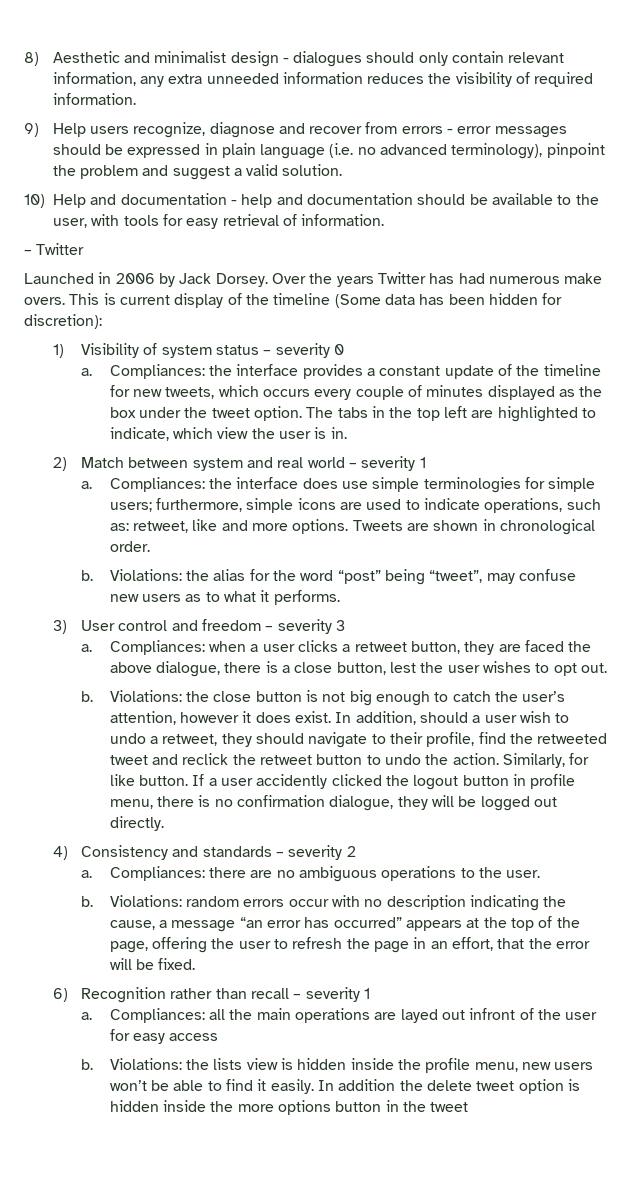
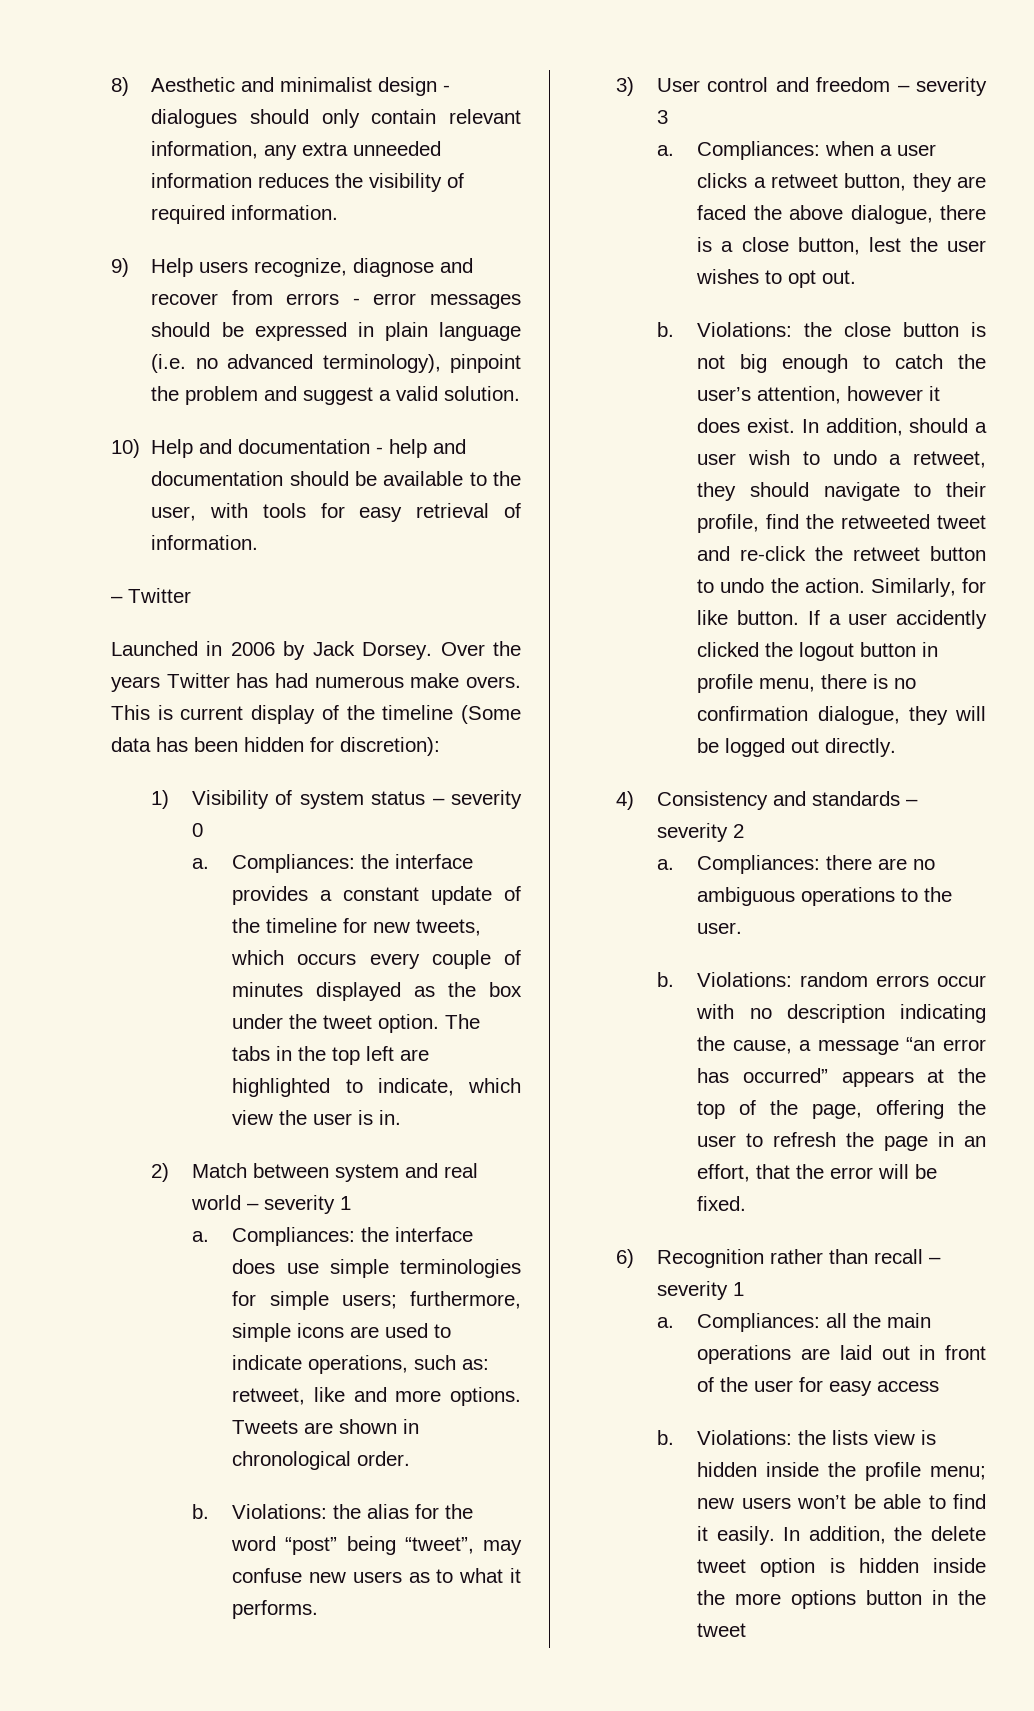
- In addition, should a user wish to undo a retweet, they should navigate to their profile, find the retweeted tweet and reclick the retweet button to undo the action.
+ In addition, should a user wish to undo a retweet, they should navigate to their profile, find the retweeted tweet and re-click the retweet button to undo the action.
- Compliances: all the main operations are layed out infront of the user for easy access
+ Compliances: all the main operations are laid out in front of the user for easy access
- Violations: the lists view is hidden inside the profile menu, new users won’t be able to find it easily.
+ Violations: the lists view is hidden inside the profile menu; new users won’t be able to find it easily.
- In addition the delete tweet option is hidden inside the more options button in the tweet
+ In addition, the delete tweet option is hidden inside the more options button in the tweet

